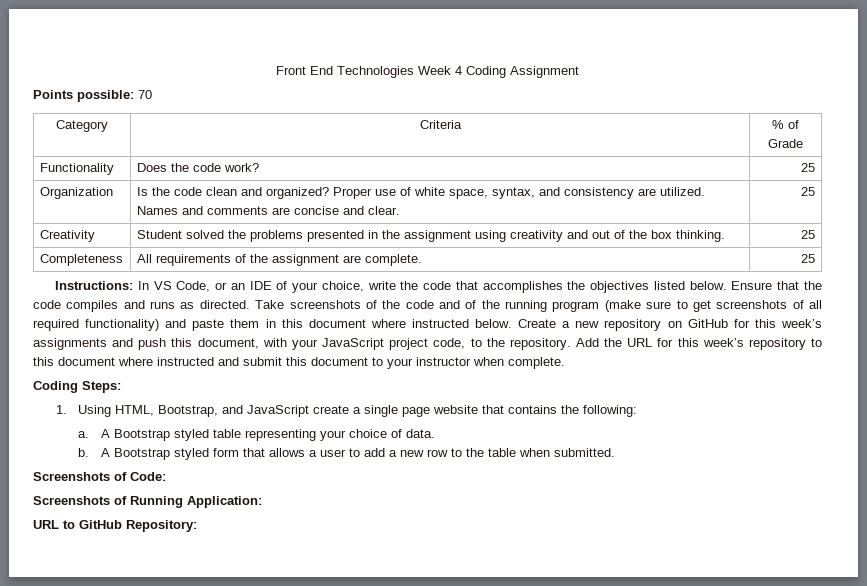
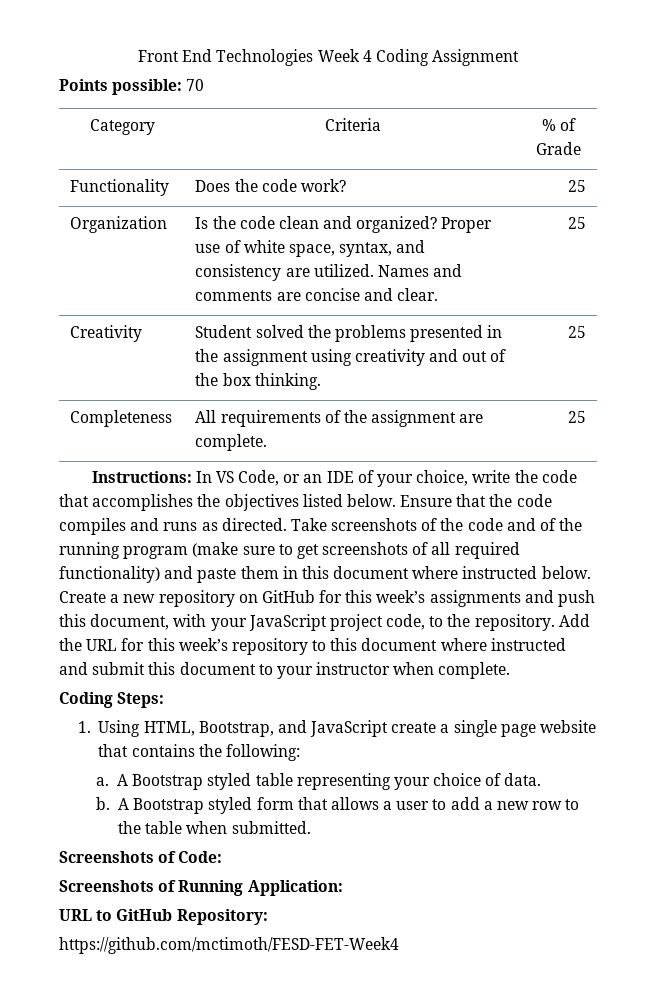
+ https://github.com/mctimoth/FESD-FET-Week4

